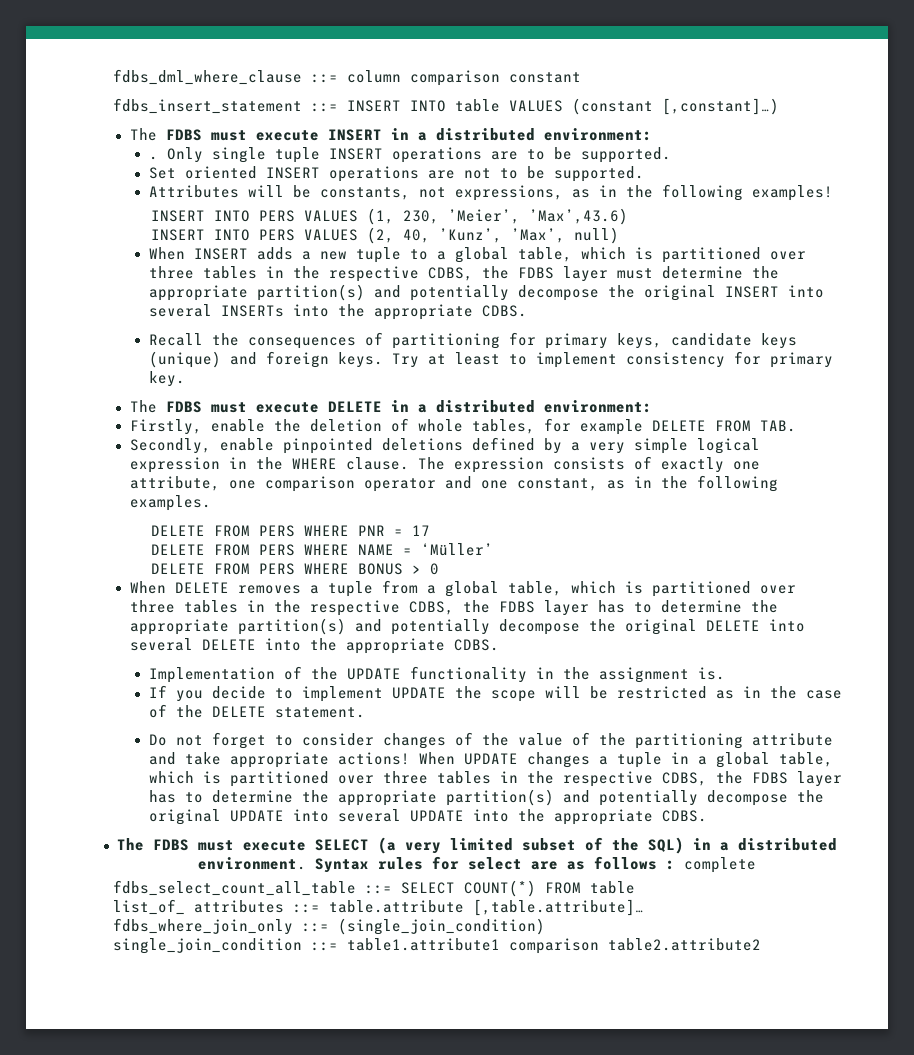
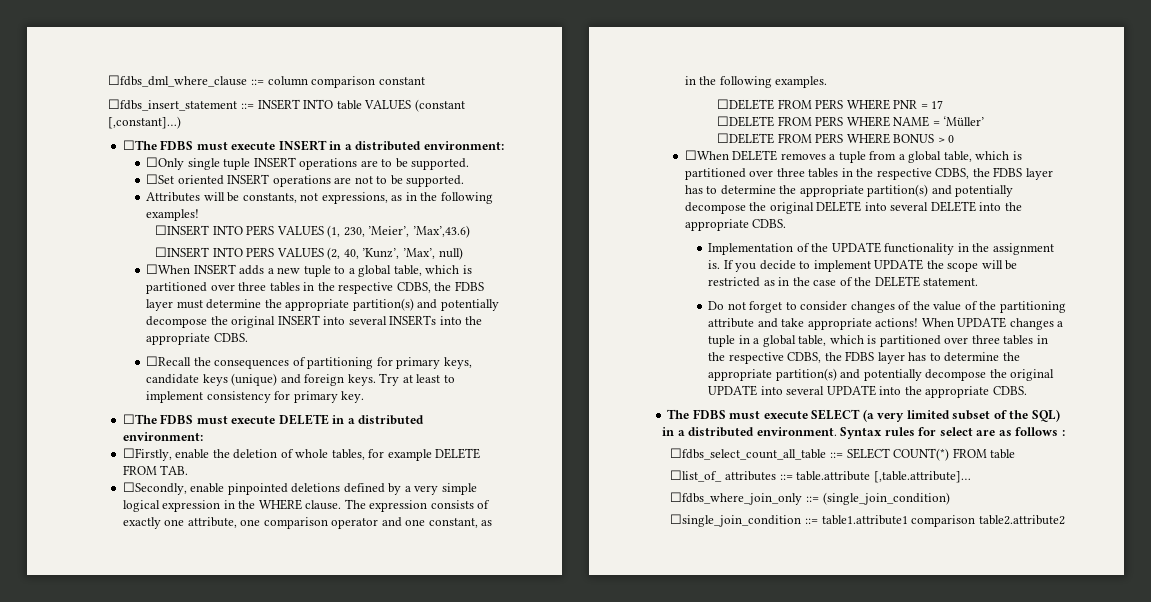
- fdbs_dml_where_clause ::= column comparison constant
+ ☐fdbs_dml_where_clause ::= column comparison constant
- fdbs_insert_statement ::= INSERT INTO table VALUES (constant [,constant]…)
+ ☐fdbs_insert_statement ::= INSERT INTO table VALUES (constant [,constant]…)
- The FDBS must execute INSERT in a distributed environment:
+ ☐The FDBS must execute INSERT in a distributed environment:
- . Only single tuple INSERT operations are to be supported.
+ ☐Only single tuple INSERT operations are to be supported.
- Set oriented INSERT operations are not to be supported.
+ ☐Set oriented INSERT operations are not to be supported.
- INSERT INTO PERS VALUES (1, 230, ’Meier’, ’Max’,43.6)
+ ☐INSERT INTO PERS VALUES (1, 230, ’Meier’, ’Max’,43.6)
- INSERT INTO PERS VALUES (2, 40, ’Kunz’, ’Max’, null)
+ ☐INSERT INTO PERS VALUES (2, 40, ’Kunz’, ’Max’, null)
- When INSERT adds a new tuple to a global table, which is partitioned over three tables in the respective CDBS, the FDBS layer must determine the appropriate partition(s) and potentially decompose the original INSERT into several INSERTs into the appropriate CDBS.
+ ☐When INSERT adds a new tuple to a global table, which is partitioned over three tables in the respective CDBS, the FDBS layer must determine the appropriate partition(s) and potentially decompose the original INSERT into several INSERTs into the appropriate CDBS.
- Recall the consequences of partitioning for primary keys, candidate keys (unique) and foreign keys.
+ ☐Recall the consequences of partitioning for primary keys, candidate keys (unique) and foreign keys.
- The FDBS must execute DELETE in a distributed environment:
+ ☐The FDBS must execute DELETE in a distributed environment:
- Firstly, enable the deletion of whole tables, for example DELETE FROM TAB.
+ ☐Firstly, enable the deletion of whole tables, for example DELETE FROM TAB.
- Secondly, enable pinpointed deletions defined by a very simple logical expression in the WHERE clause.
+ ☐Secondly, enable pinpointed deletions defined by a very simple logical expression in the WHERE clause.
- DELETE FROM PERS WHERE PNR = 17
+ ☐DELETE FROM PERS WHERE PNR = 17
- DELETE FROM PERS WHERE NAME = ‘Müller’
+ ☐DELETE FROM PERS WHERE NAME = ‘Müller’
- DELETE FROM PERS WHERE BONUS > 0
+ ☐DELETE FROM PERS WHERE BONUS > 0
- When DELETE removes a tuple from a global table, which is partitioned over three tables in the respective CDBS, the FDBS layer has to determine the appropriate partition(s) and potentially decompose the original DELETE into several DELETE into the appropriate CDBS.
+ ☐When DELETE removes a tuple from a global table, which is partitioned over three tables in the respective CDBS, the FDBS layer has to determine the appropriate partition(s) and potentially decompose the original DELETE into several DELETE into the appropriate CDBS.
- Implementation of the UPDATE functionality in the assignment is.
- If you decide to implement UPDATE the scope will be restricted as in the case of the DELETE statement.
+ Implementation of the UPDATE functionality in the assignment is. If you decide to implement UPDATE the scope will be restricted as in the case of the DELETE statement.
- Syntax rules for select are as follows : complete
- fdbs_select_count_all_table ::= SELECT COUNT(*) FROM table
+ Syntax rules for select are as follows :
+ ☐fdbs_select_count_all_table ::= SELECT COUNT(*) FROM table
- list_of_ attributes ::= table.attribute [,table.attribute]…
+ ☐list_of_ attributes ::= table.attribute [,table.attribute]…
- fdbs_where_join_only ::= (single_join_condition)
+ ☐fdbs_where_join_only ::= (single_join_condition)
- single_join_condition ::= table1.attribute1 comparison table2.attribute2
+ ☐single_join_condition ::= table1.attribute1 comparison table2.attribute2

